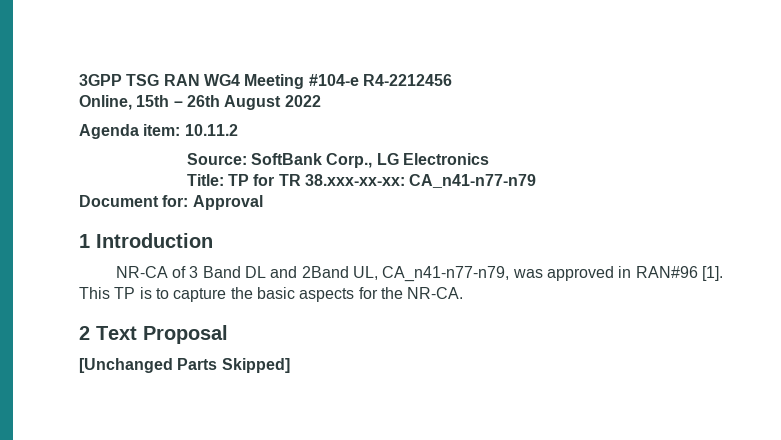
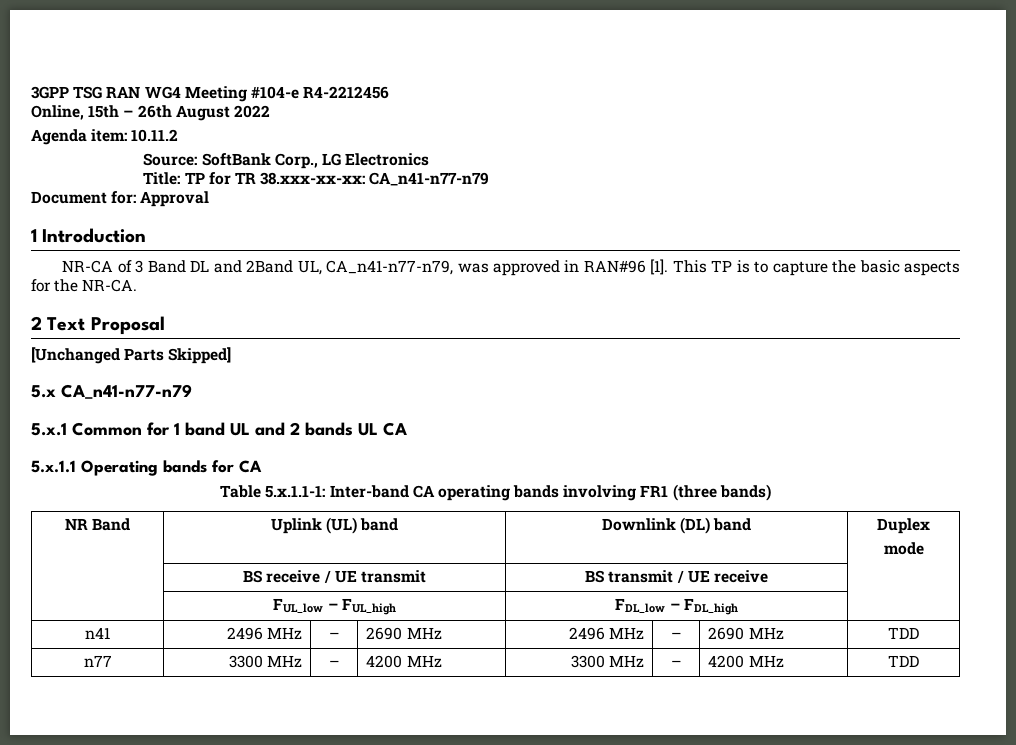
+ 5.x CA_n41-n77-n79
+ 5.x.1 Common for 1 band UL and 2 bands UL CA
+ 5.x.1.1 Operating bands for CA
+ Table 5.x.1.1-1: Inter-band CA operating bands involving FR1 (three bands)
+ NR Band | Uplink (UL) band | Downlink (DL) band | Duplex
+ mode
+ | BS receive / UE transmit | BS transmit / UE receive |
+ | FUL_low – FUL_high | FDL_low – FDL_high |
+ n41 | 2496 MHz | – | 2690 MHz | 2496 MHz | – | 2690 MHz | TDD
+ n77 | 3300 MHz | – | 4200 MHz | 3300 MHz | – | 4200 MHz | TDD

